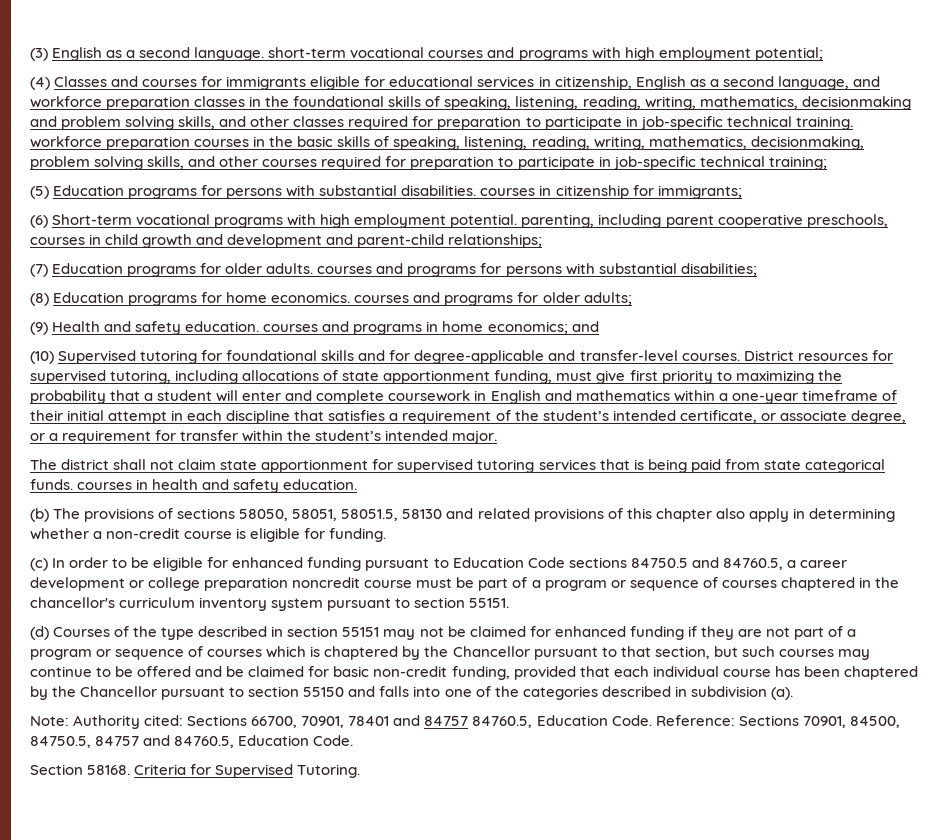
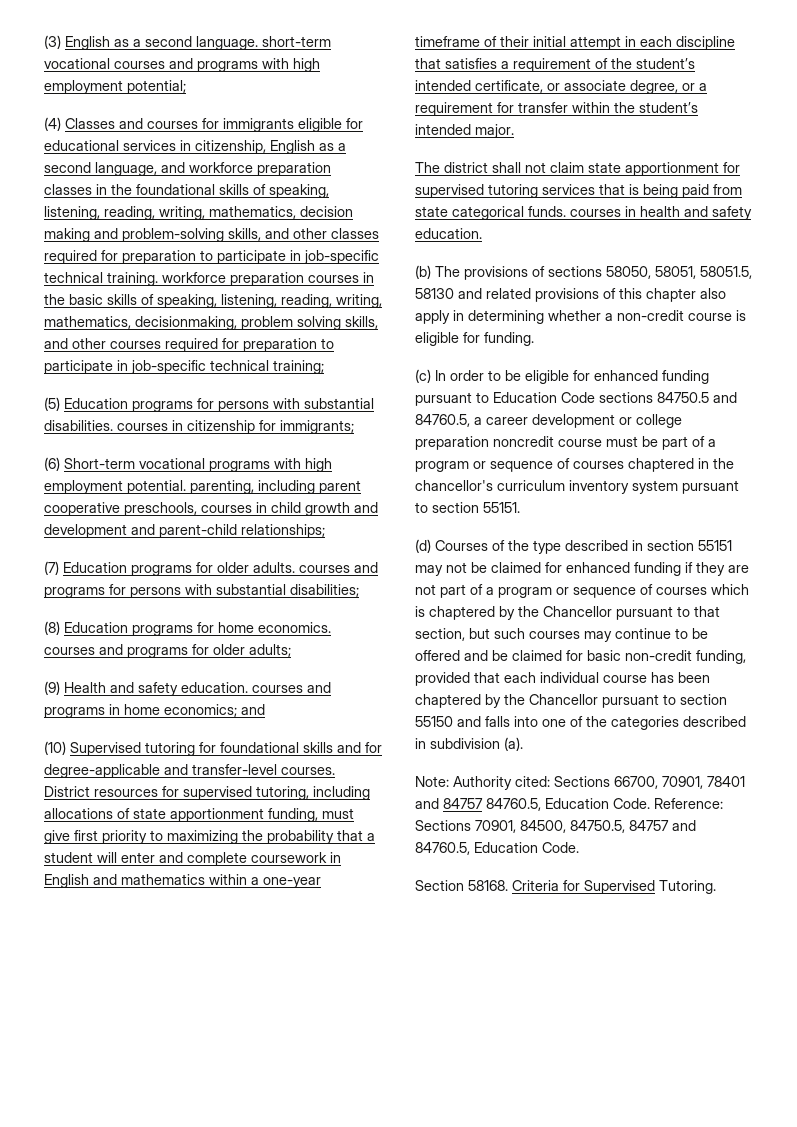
- (4) Classes and courses for immigrants eligible for educational services in citizenship, English as a second language, and workforce preparation classes in the foundational skills of speaking, listening, reading, writing, mathematics, decisionmaking and problem solving skills, and other classes required for preparation to participate in job-specific technical training. workforce preparation courses in the basic skills of speaking, listening, reading, writing, mathematics, decisionmaking, problem solving skills, and other courses required for preparation to participate in job-specific technical training;
+ (4) Classes and courses for immigrants eligible for educational services in citizenship, English as a second language, and workforce preparation classes in the foundational skills of speaking, listening, reading, writing, mathematics, decision making and problem-solving skills, and other classes required for preparation to participate in job-specific technical training. workforce preparation courses in the basic skills of speaking, listening, reading, writing, mathematics, decisionmaking, problem solving skills, and other courses required for preparation to participate in job-specific technical training;

